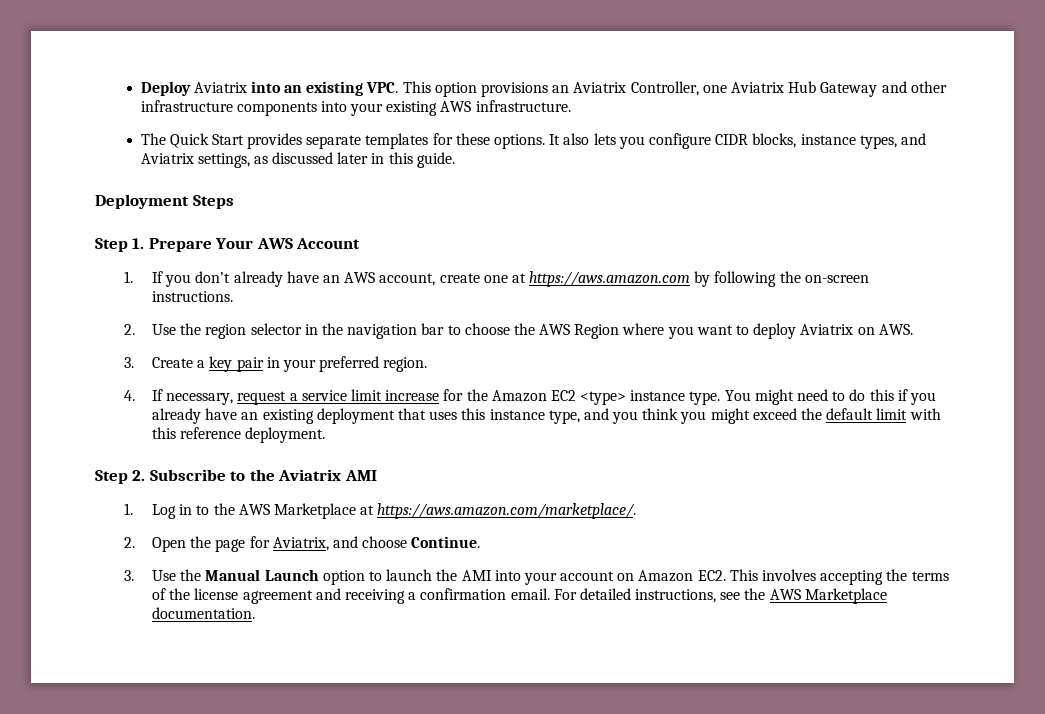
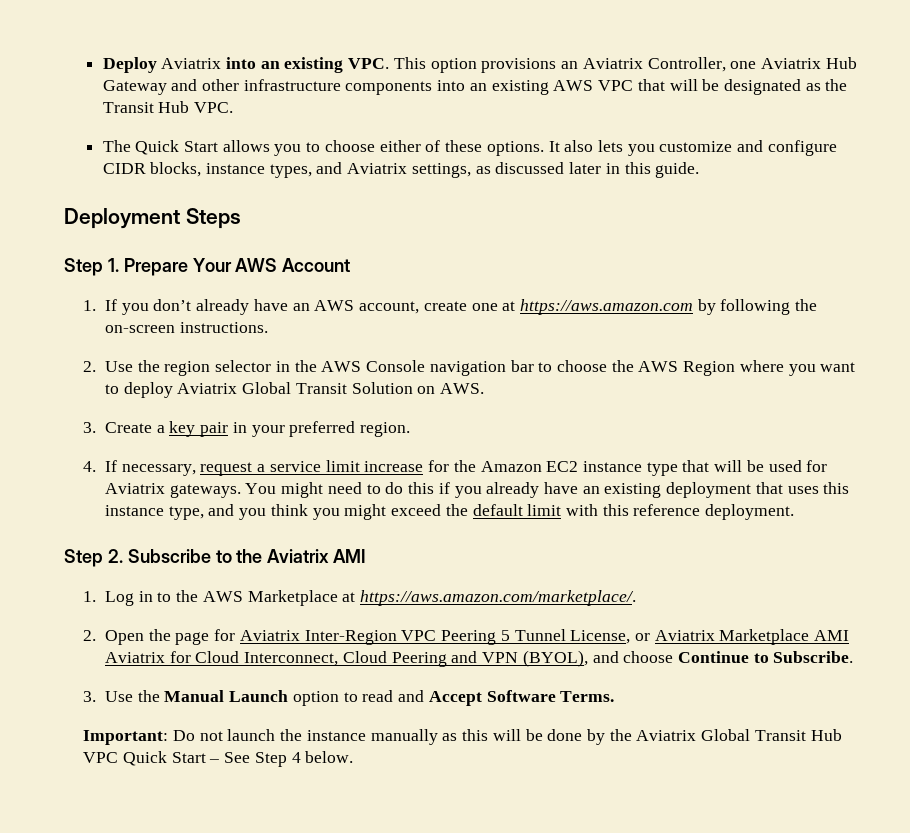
- Deploy Aviatrix into an existing VPC. This option provisions an Aviatrix Controller, one Aviatrix Hub Gateway and other infrastructure components into your existing AWS infrastructure.
- The Quick Start provides separate templates for these options.
+ Deploy Aviatrix into an existing VPC. This option provisions an Aviatrix Controller, one Aviatrix Hub Gateway and other infrastructure components into an existing AWS VPC that will be designated as the Transit Hub VPC.
+ The Quick Start allows you to choose either of these options.
- It also lets you configure CIDR blocks, instance types, and Aviatrix settings, as discussed later in this guide.
+ It also lets you customize and configure CIDR blocks, instance types, and Aviatrix settings, as discussed later in this guide.
- 2. Use the region selector in the navigation bar to choose the AWS Region where you want to deploy Aviatrix on AWS.
+ 2. Use the region selector in the AWS Console navigation bar to choose the AWS Region where you want to deploy Aviatrix Global Transit Solution on AWS.
- 4. If necessary, request a service limit increase for the Amazon EC2 <type> instance type.
+ 4. If necessary, request a service limit increase for the Amazon EC2 instance type that will be used for Aviatrix gateways.
- 2. Open the page for Aviatrix, and choose Continue.
+ 2. Open the page for Aviatrix Inter-Region VPC Peering 5 Tunnel License, or Aviatrix Marketplace AMI Aviatrix for Cloud Interconnect, Cloud Peering and VPN (BYOL), and choose Continue to Subscribe.
- 3. Use the Manual Launch option to launch the AMI into your account on Amazon EC2. This involves accepting the terms of the license agreement and receiving a confirmation email. For detailed instructions, see the AWS Marketplace documentation.
+ 3. Use the Manual Launch option to read and Accept Software Terms.
+ Important: Do not launch the instance manually as this will be done by the Aviatrix Global Transit Hub VPC Quick Start – See Step 4 below.

